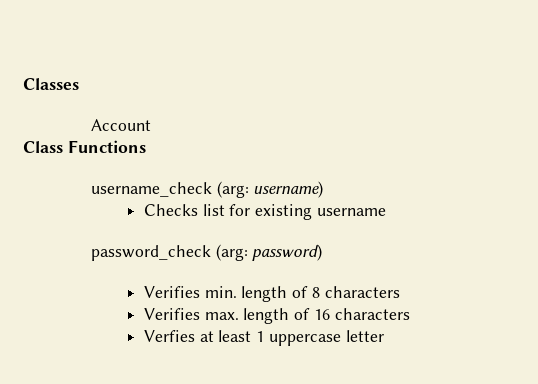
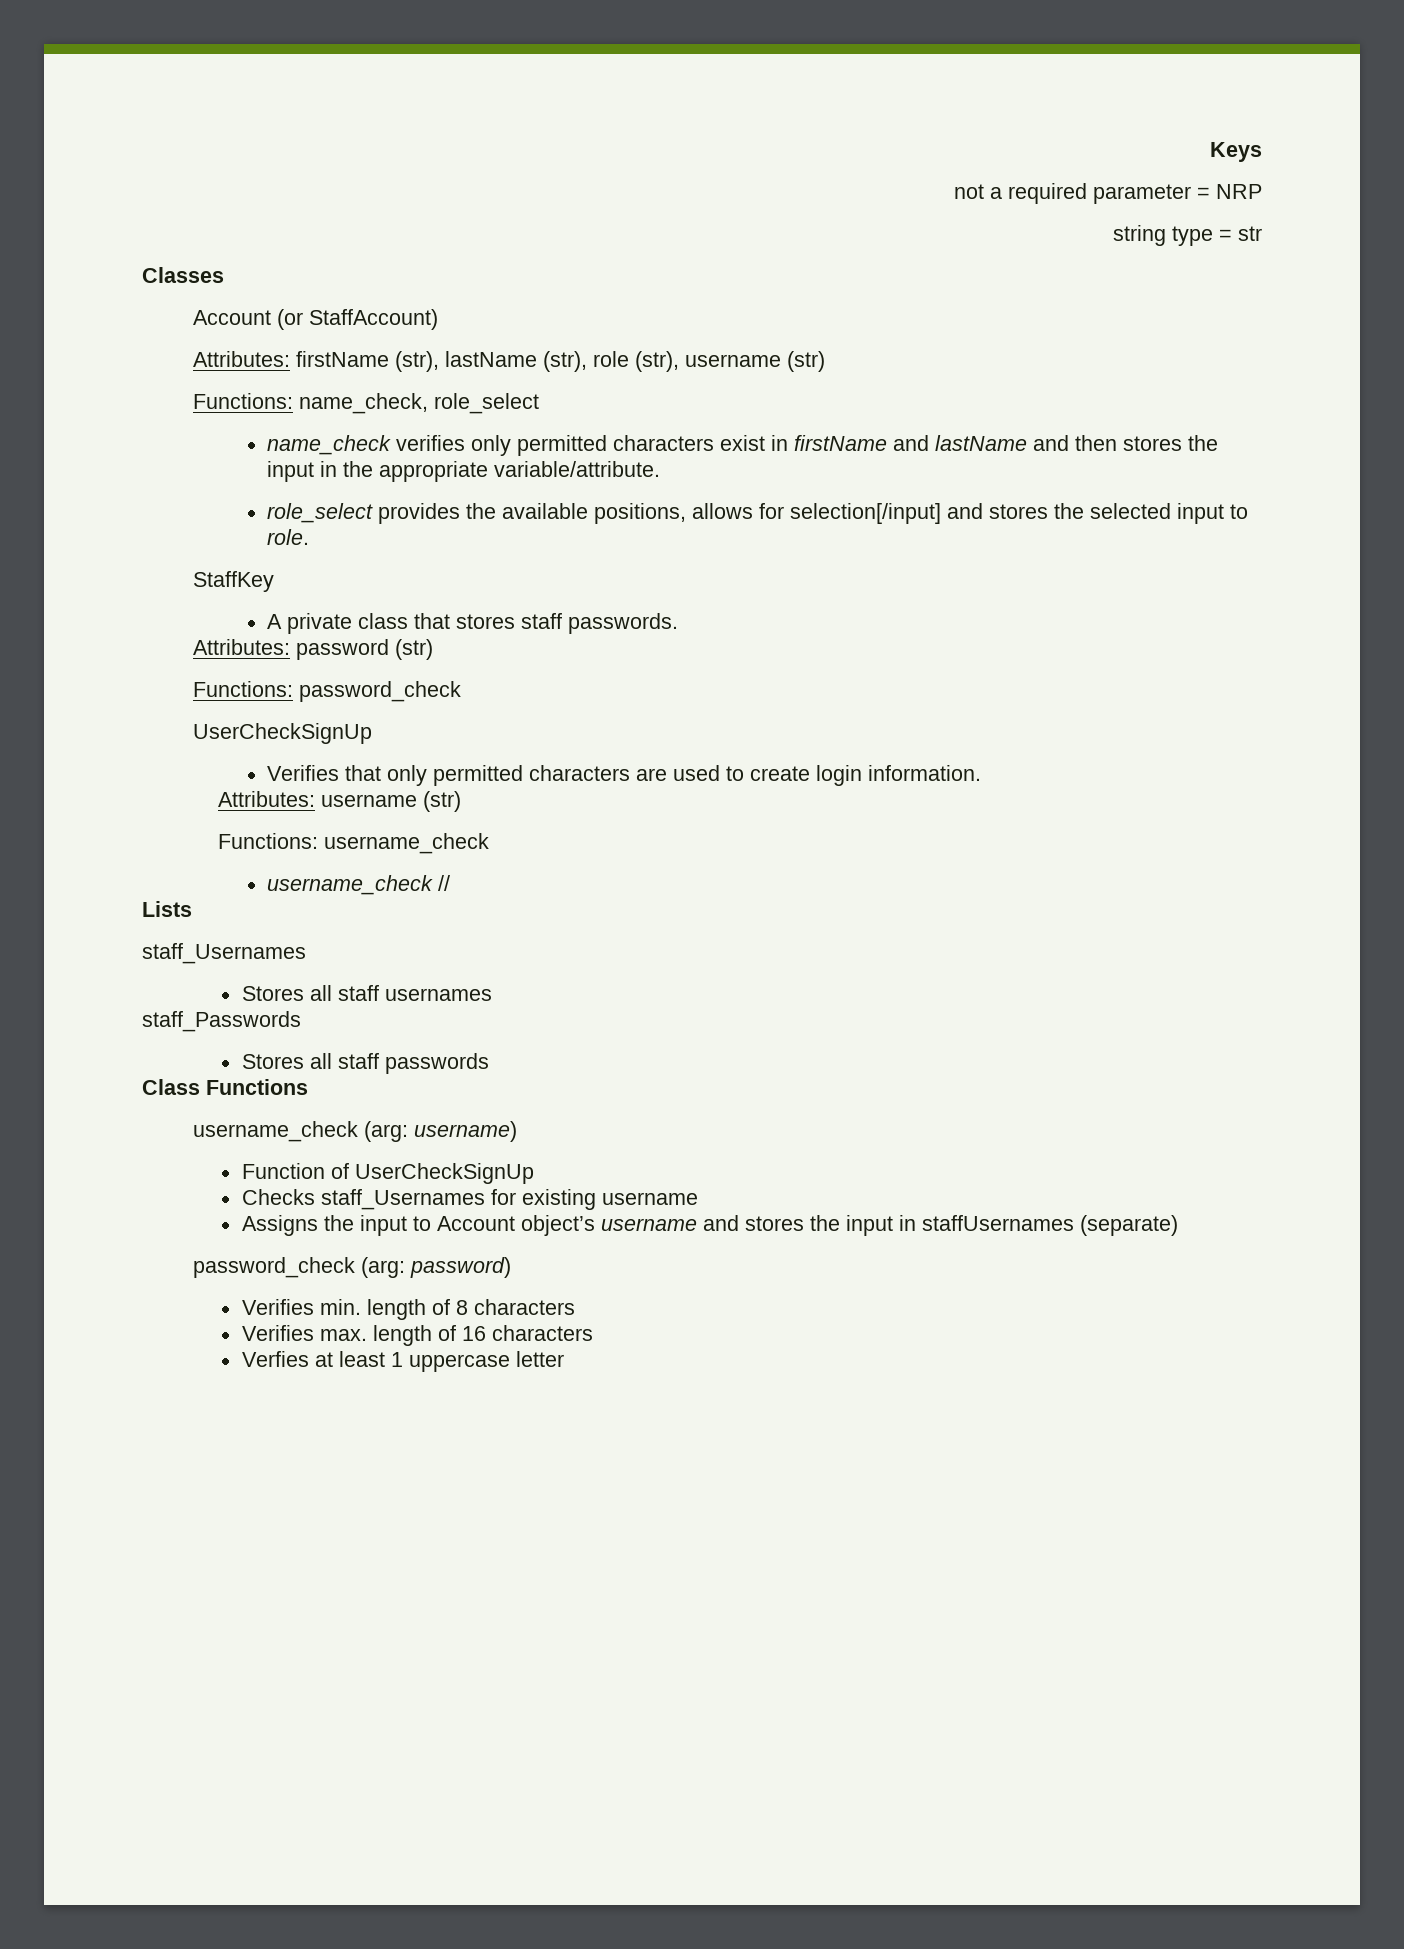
+ Keys
+ not a required parameter = NRP
+ string type = str
  Classes
- Account
+ Account (or StaffAccount)
+ Attributes: firstName (str), lastName (str), role (str), username (str)
+ Functions: name_check, role_select
+ name_check verifies only permitted characters exist in firstName and lastName and then stores the input in the appropriate variable/attribute.
+ role_select provides the available positions, allows for selection[/input] and stores the selected input to role.
+ StaffKey
+ A private class that stores staff passwords.
+ Attributes: password (str)
+ Functions: password_check
+ UserCheckSignUp
+ Verifies that only permitted characters are used to create login information.
+ Attributes: username (str)
+ Functions: username_check
+ username_check //
+ Lists
+ staff_Usernames
+ Stores all staff usernames
+ staff_Passwords
+ Stores all staff passwords
+ Function of UserCheckSignUp
- Checks list for existing username
+ Checks staff_Usernames for existing username
+ Assigns the input to Account object’s username and stores the input in staffUsernames (separate)

